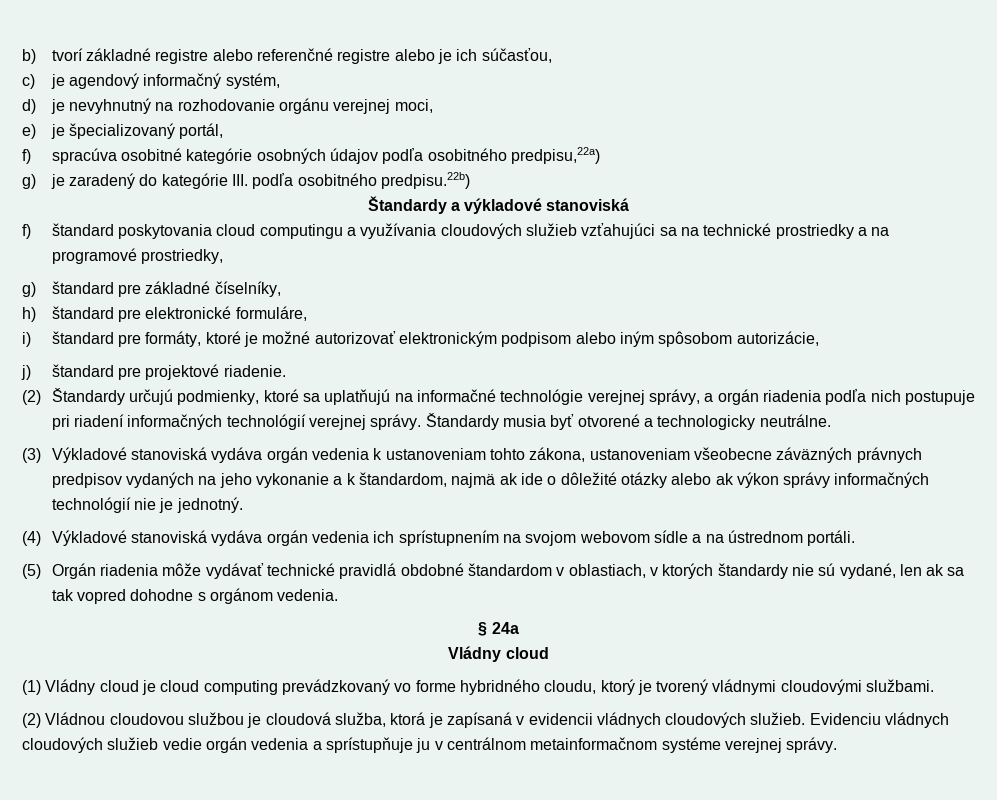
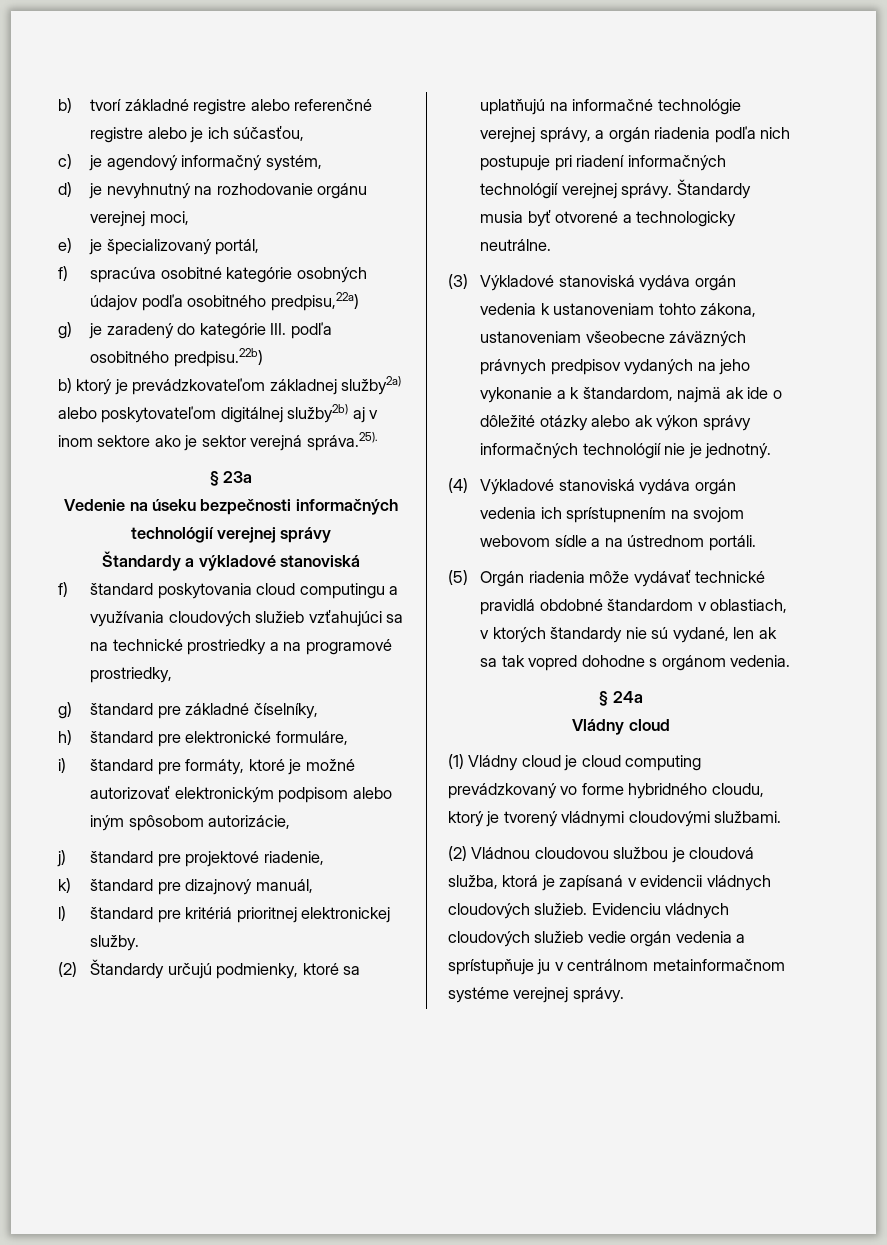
+ b) ktorý je prevádzkovateľom základnej služby2a) alebo poskytovateľom digitálnej služby2b) aj v inom sektore ako je sektor verejná správa.25).
+ § 23a
+ Vedenie na úseku bezpečnosti informačných technológií verejnej správy
- j) štandard pre projektové riadenie.
+ j) štandard pre projektové riadenie,
+ k) štandard pre dizajnový manuál,
+ l) štandard pre kritériá prioritnej elektronickej služby.

